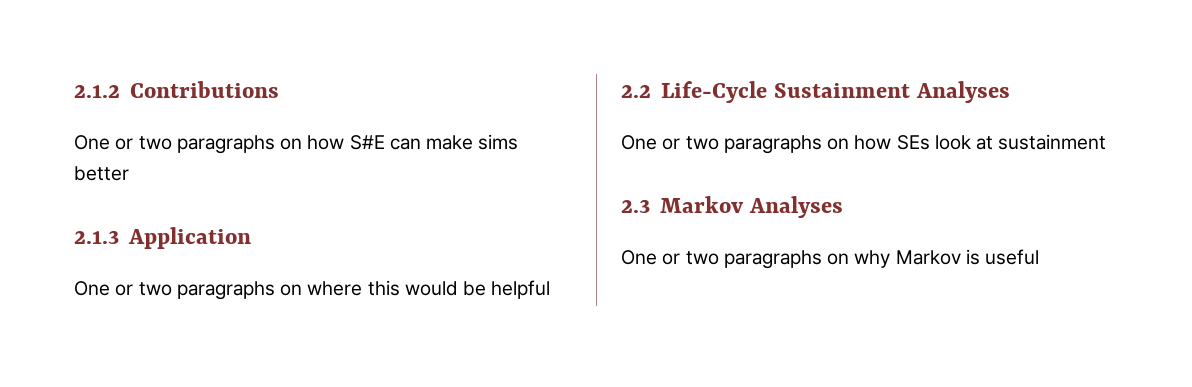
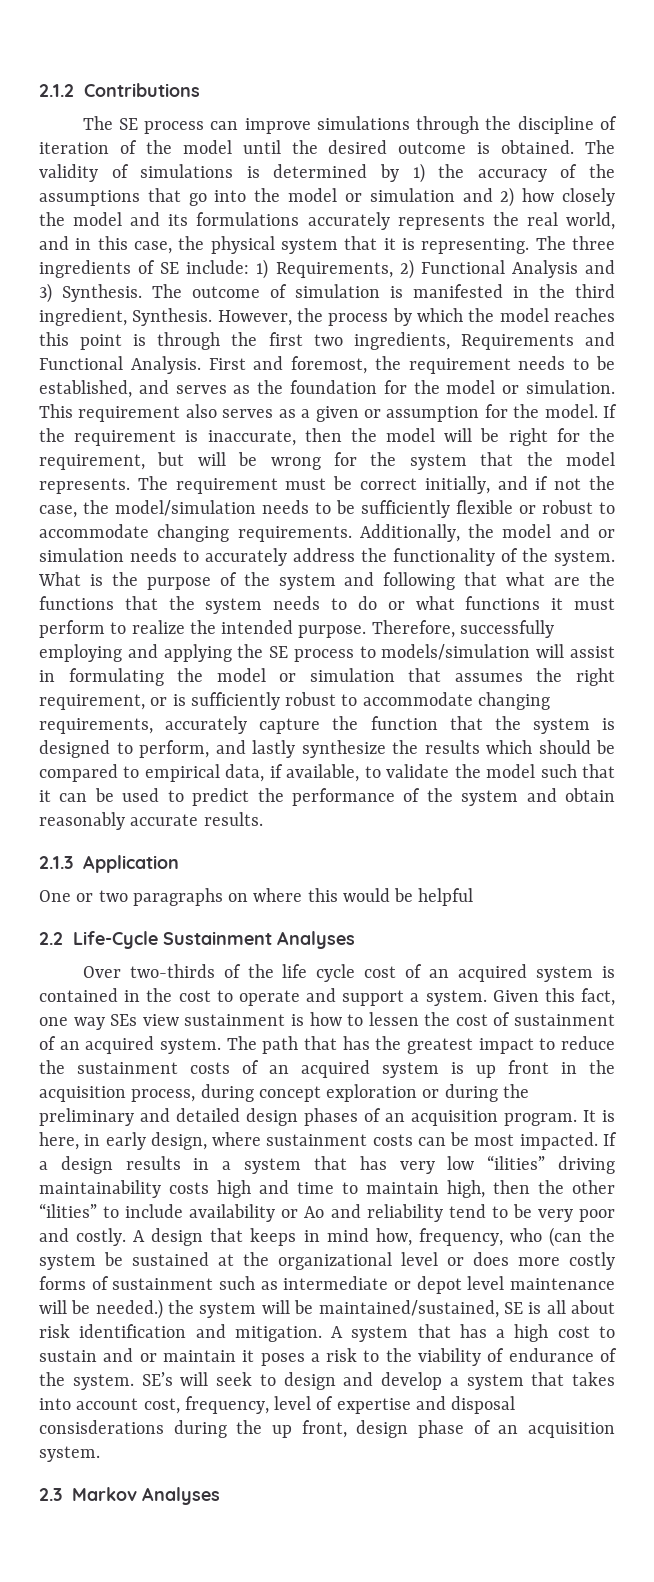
- One or two paragraphs on how S#E can make sims better
+ The SE process can improve simulations through the discipline of iteration of the model until the desired outcome is obtained. The validity of simulations is determined by 1) the accuracy of the assumptions that go into the model or simulation and 2) how closely the model and its formulations accurately represents the real world, and in this case, the physical system that it is representing. The three ingredients of SE include: 1) Requirements, 2) Functional Analysis and 3) Synthesis. The outcome of simulation is manifested in the third ingredient, Synthesis. However, the process by which the model reaches this point is through the first two ingredients, Requirements and Functional Analysis. First and foremost, the requirement needs to be established, and serves as the foundation for the model or simulation. This requirement also serves as a given or assumption for the model. If the requirement is inaccurate, then the model will be right for the requirement, but will be wrong for the system that the model represents. The requirement must be correct initially, and if not the case, the model/simulation needs to be sufficiently flexible or robust to accommodate changing requirements. Additionally, the model and or simulation needs to accurately address the functionality of the system. What is the purpose of the system and following that what are the functions that the system needs to do or what functions it must perform to realize the intended purpose. Therefore, successfully employing and applying the SE process to models/simulation will assist in formulating the model or simulation that assumes the right requirement, or is sufficiently robust to accommodate changing requirements, accurately capture the function that the system is designed to perform, and lastly synthesize the results which should be compared to empirical data, if available, to validate the model such that it can be used to predict the performance of the system and obtain reasonably accurate results.
- One or two paragraphs on how SEs look at sustainment
+ Over two-thirds of the life cycle cost of an acquired system is contained in the cost to operate and support a system. Given this fact, one way SEs view sustainment is how to lessen the cost of sustainment of an acquired system. The path that has the greatest impact to reduce the sustainment costs of an acquired system is up front in the acquisition process, during concept exploration or during the preliminary and detailed design phases of an acquisition program. It is here, in early design, where sustainment costs can be most impacted. If a design results in a system that has very low “ilities” driving maintainability costs high and time to maintain high, then the other “ilities” to include availability or Ao and reliability tend to be very poor and costly. A design that keeps in mind how, frequency, who (can the system be sustained at the organizational level or does more costly forms of sustainment such as intermediate or depot level maintenance will be needed.) the system will be maintained/sustained, SE is all about risk identification and mitigation. A system that has a high cost to sustain and or maintain it poses a risk to the viability of endurance of the system. SE’s will seek to design and develop a system that takes into account cost, frequency, level of expertise and disposal consisderations during the up front, design phase of an acquisition system.
  2.3 Markov Analyses
- One or two paragraphs on why Markov is useful

